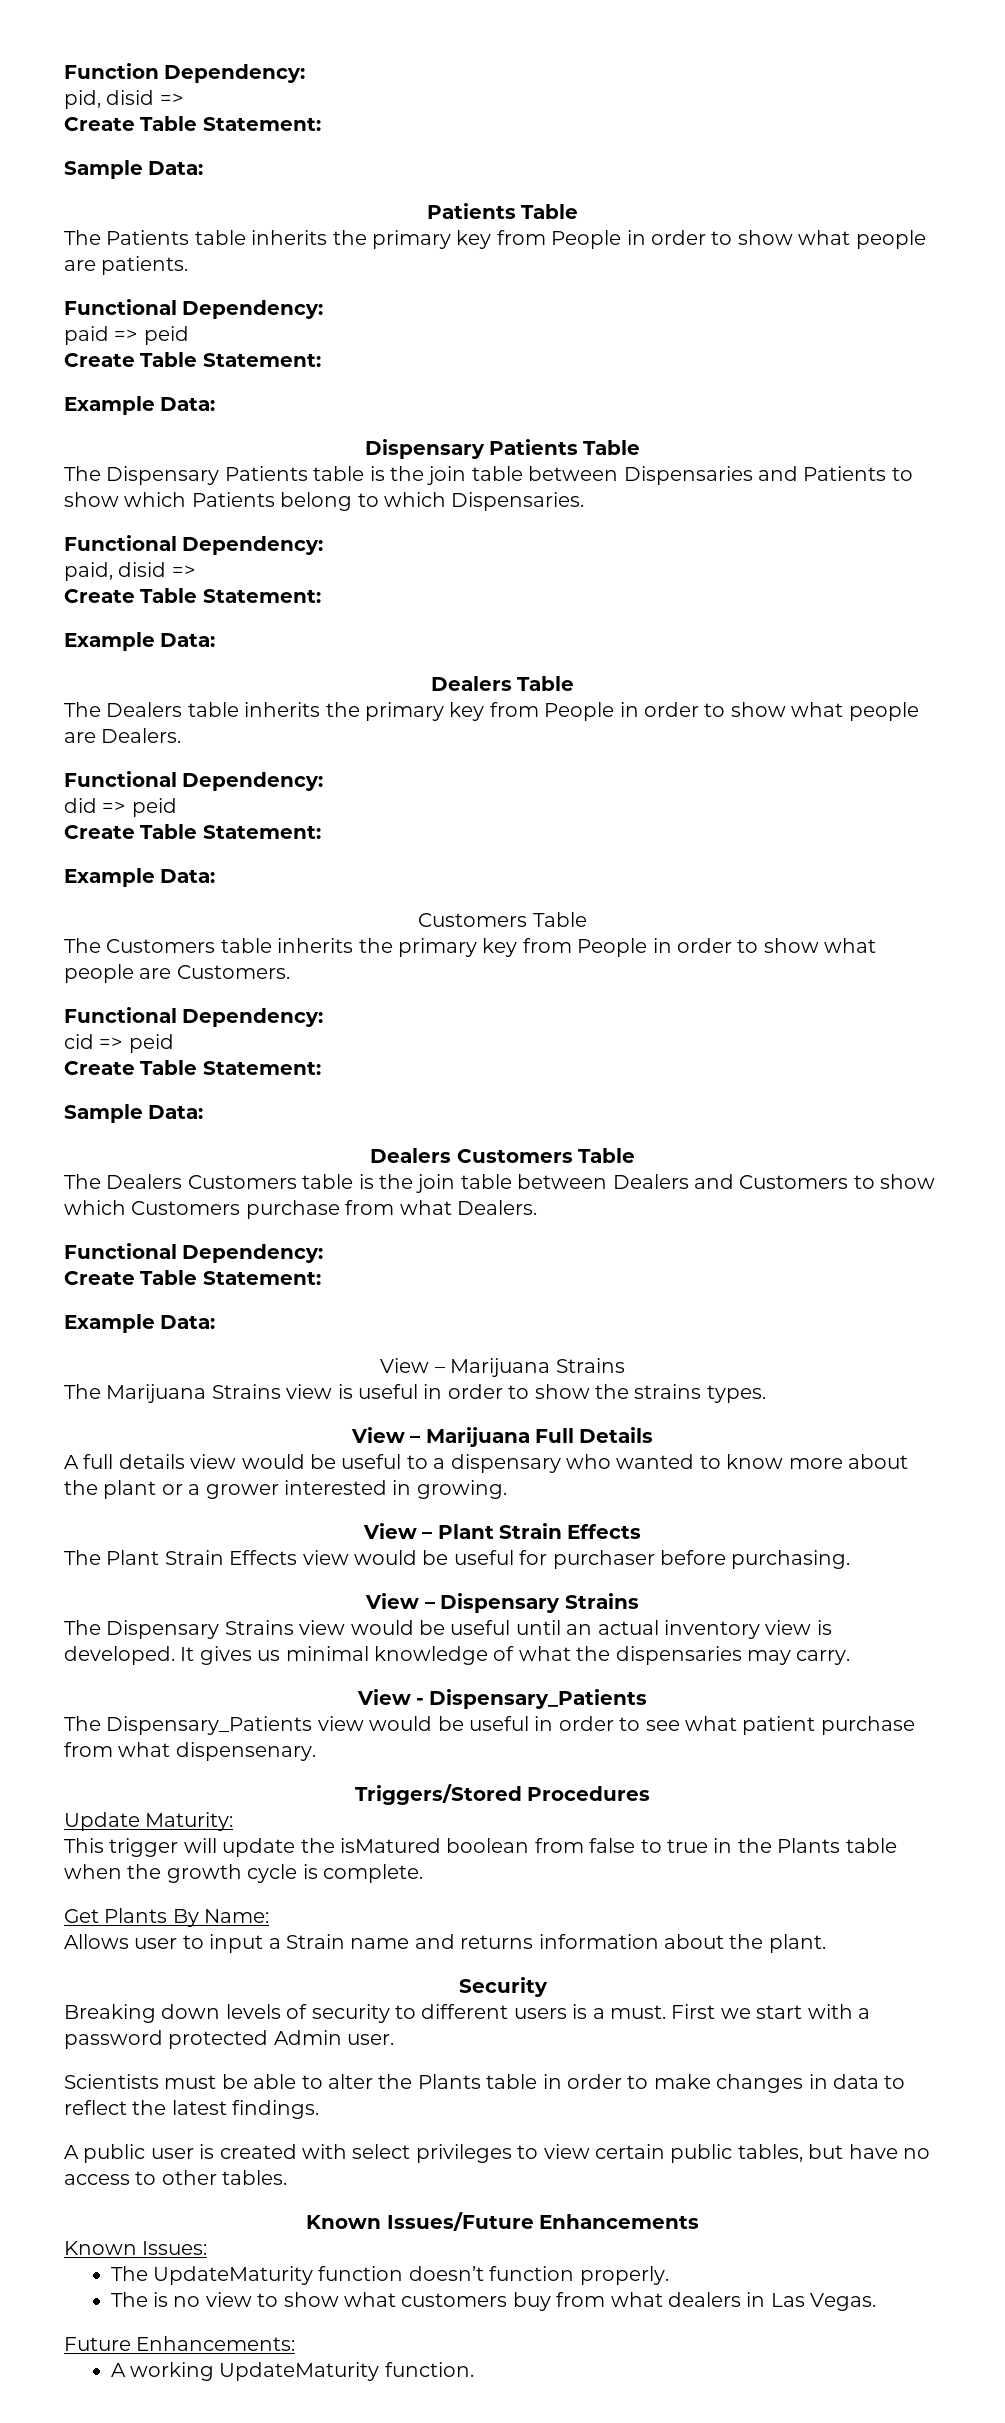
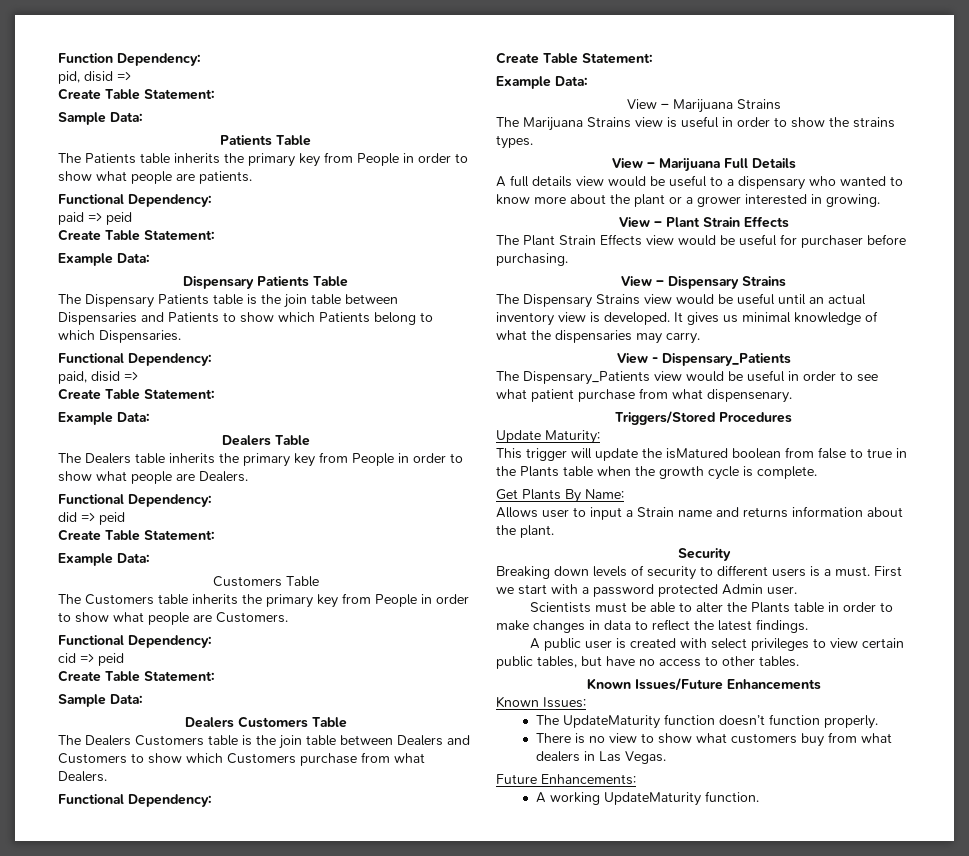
- The is no view to show what customers buy from what dealers in Las Vegas.
+ There is no view to show what customers buy from what dealers in Las Vegas.

